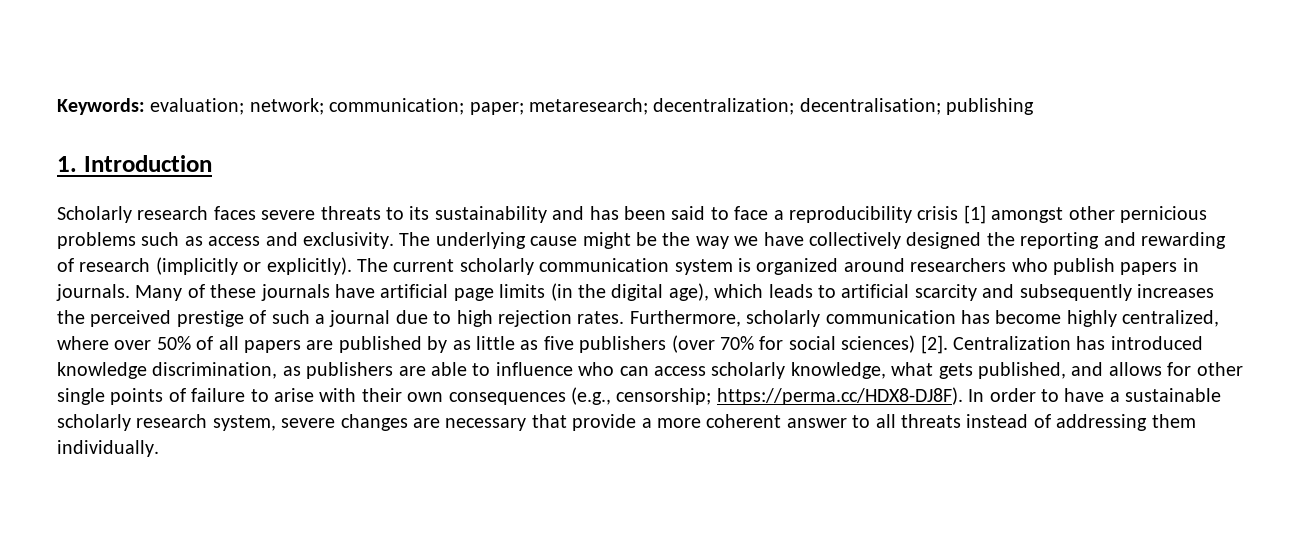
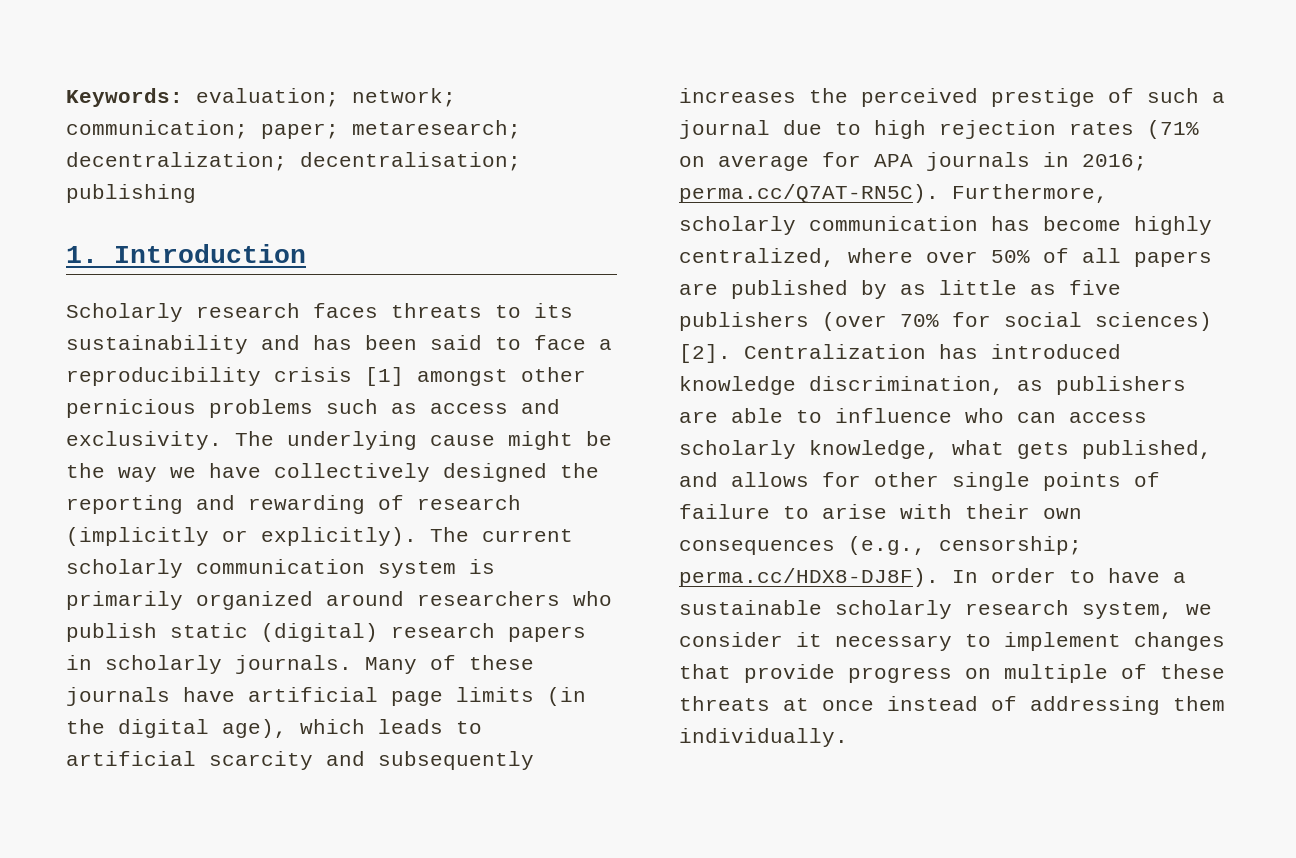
- Scholarly research faces severe threats to its sustainability and has been said to face a reproducibility crisis [1] amongst other pernicious problems such as access and exclusivity.
+ Scholarly research faces threats to its sustainability and has been said to face a reproducibility crisis [1] amongst other pernicious problems such as access and exclusivity.
- The current scholarly communication system is organized around researchers who publish papers in journals.
+ The current scholarly communication system is primarily organized around researchers who publish static (digital) research papers in scholarly journals.
- Many of these journals have artificial page limits (in the digital age), which leads to artificial scarcity and subsequently increases the perceived prestige of such a journal due to high rejection rates. Furthermore, scholarly communication has become highly centralized, where over 50% of all papers are published by as little as five publishers (over 70% for social sciences) [2].
+ Many of these journals have artificial page limits (in the digital age), which leads to artificial scarcity and subsequently increases the perceived prestige of such a journal due to high rejection rates (71% on average for APA journals in 2016; perma.cc/Q7AT-RN5C). Furthermore, scholarly communication has become highly centralized, where over 50% of all papers are published by as little as five publishers (over 70% for social sciences) [2].
- Centralization has introduced knowledge discrimination, as publishers are able to influence who can access scholarly knowledge, what gets published, and allows for other single points of failure to arise with their own consequences (e.g., censorship; https://perma.cc/HDX8-DJ8F). In order to have a sustainable scholarly research system, severe changes are necessary that provide a more coherent answer to all threats instead of addressing them individually.
+ Centralization has introduced knowledge discrimination, as publishers are able to influence who can access scholarly knowledge, what gets published, and allows for other single points of failure to arise with their own consequences (e.g., censorship; perma.cc/HDX8-DJ8F). In order to have a sustainable scholarly research system, we consider it necessary to implement changes that provide progress on multiple of these threats at once instead of addressing them individually.

